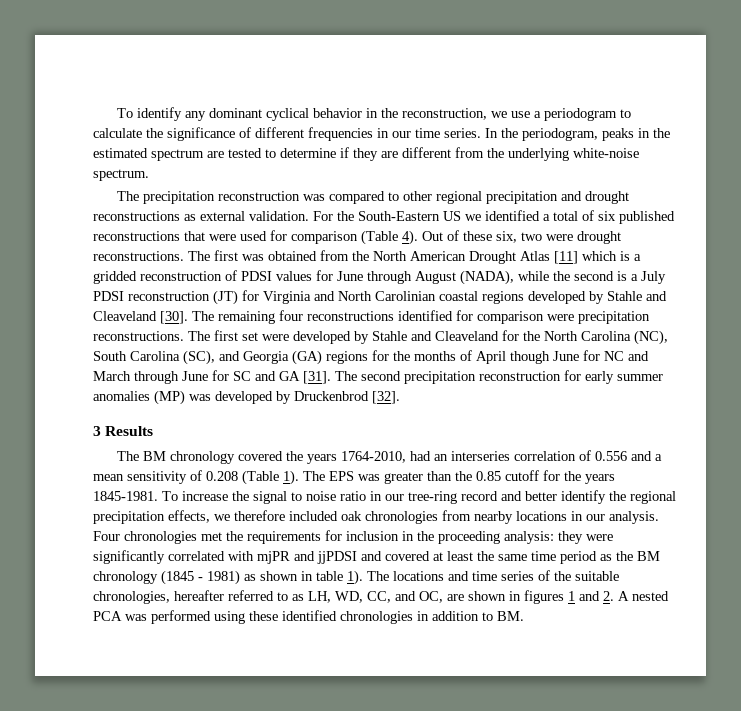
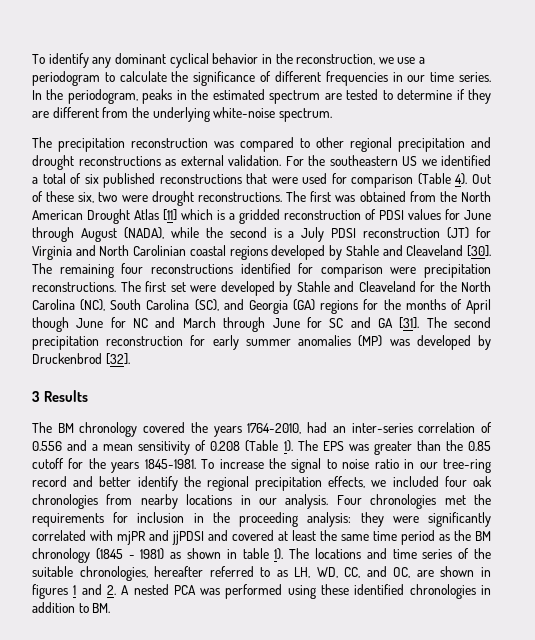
- For the South-Eastern US we identified a total of six published reconstructions that were used for comparison (Table 4).
+ For the southeastern US we identified a total of six published reconstructions that were used for comparison (Table 4).
- The BM chronology covered the years 1764-2010, had an interseries correlation of 0.556 and a mean sensitivity of 0.208 (Table 1).
+ The BM chronology covered the years 1764-2010, had an inter-series correlation of 0.556 and a mean sensitivity of 0.208 (Table 1).
- To increase the signal to noise ratio in our tree-ring record and better identify the regional precipitation effects, we therefore included oak chronologies from nearby locations in our analysis.
+ To increase the signal to noise ratio in our tree-ring record and better identify the regional precipitation effects, we included four oak chronologies from nearby locations in our analysis.

